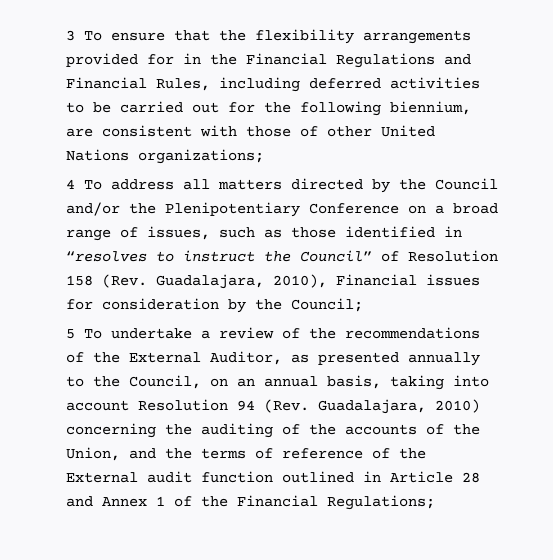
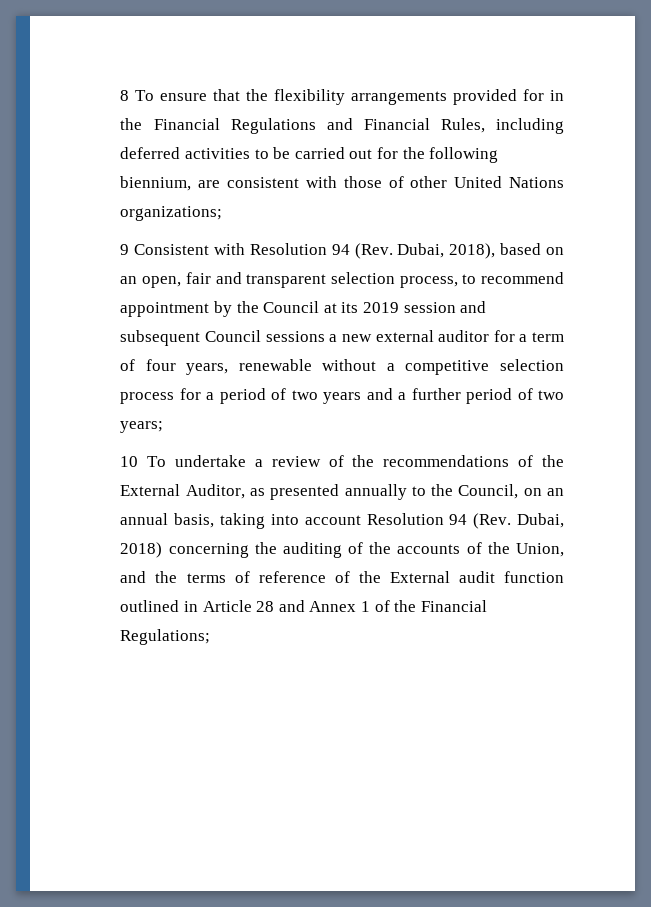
- 3 To ensure that the flexibility arrangements provided for in the Financial Regulations and Financial Rules, including deferred activities to be carried out for the following biennium, are consistent with those of other United Nations organizations;
+ 8 To ensure that the flexibility arrangements provided for in the Financial Regulations and Financial Rules, including deferred activities to be carried out for the following biennium, are consistent with those of other United Nations organizations;
- 4 To address all matters directed by the Council and/or the Plenipotentiary Conference on a broad range of issues, such as those identified in “resolves to instruct the Council” of Resolution 158 (Rev. Guadalajara, 2010), Financial issues for consideration by the Council;
- 5 To undertake a review of the recommendations of the External Auditor, as presented annually to the Council, on an annual basis, taking into account Resolution 94 (Rev. Guadalajara, 2010) concerning the auditing of the accounts of the Union, and the terms of reference of the External audit function outlined in Article 28 and Annex 1 of the Financial Regulations;
+ 9 Consistent with Resolution 94 (Rev. Dubai, 2018), based on an open, fair and transparent selection process, to recommend appointment by the Council at its 2019 session and subsequent Council sessions a new external auditor for a term of four years, renewable without a competitive selection process for a period of two years and a further period of two years;
+ 10 To undertake a review of the recommendations of the External Auditor, as presented annually to the Council, on an annual basis, taking into account Resolution 94 (Rev. Dubai, 2018) concerning the auditing of the accounts of the Union, and the terms of reference of the External audit function outlined in Article 28 and Annex 1 of the Financial Regulations;

